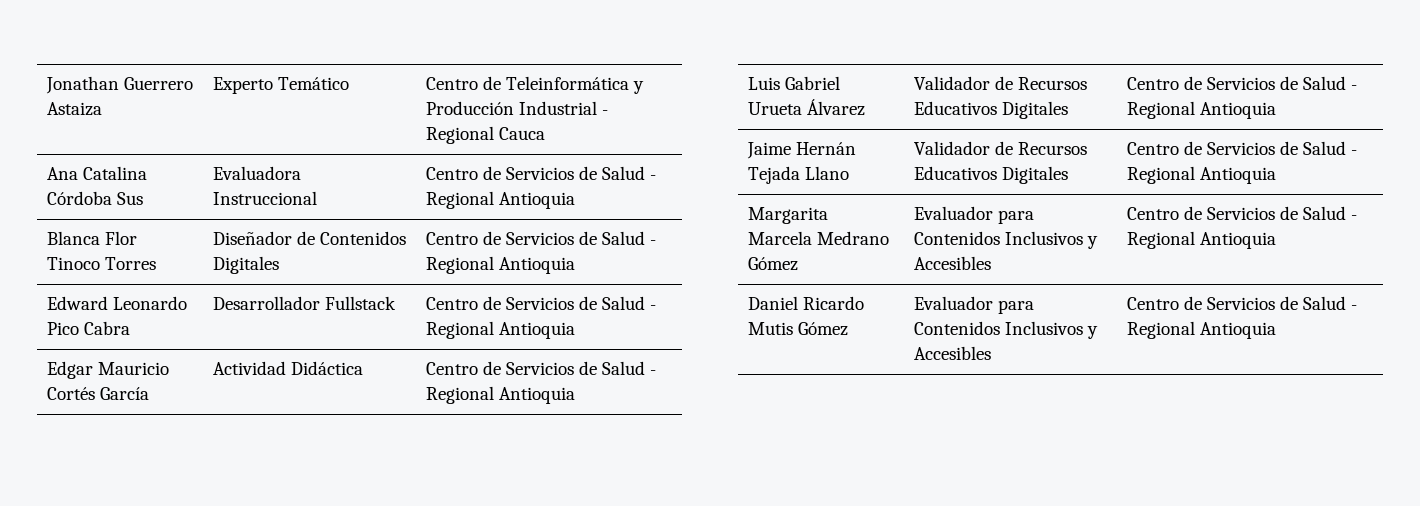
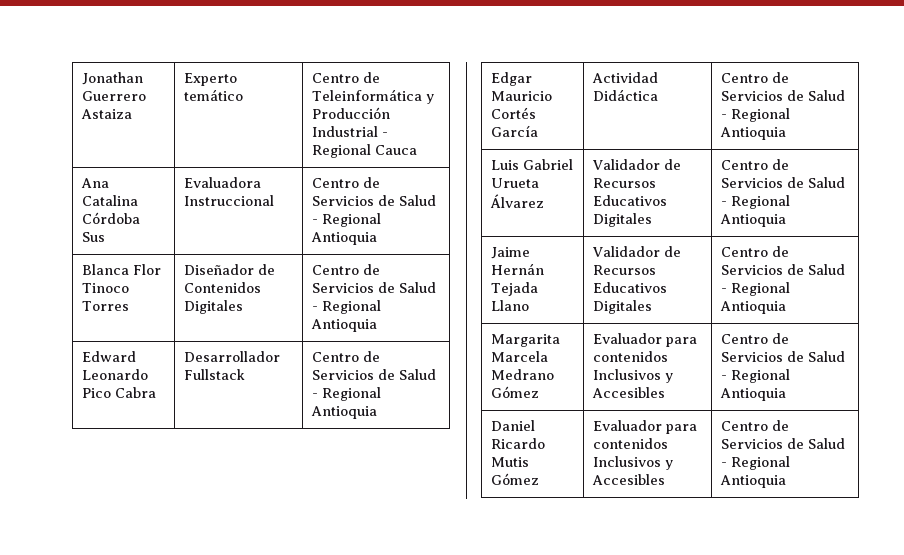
- Jonathan Guerrero Astaiza | Experto Temático | Centro de Teleinformática y Producción Industrial - Regional Cauca
+ Jonathan Guerrero Astaiza | Experto temático | Centro de Teleinformática y Producción Industrial - Regional Cauca
- Margarita Marcela Medrano Gómez | Evaluador para Contenidos Inclusivos y Accesibles | Centro de Servicios de Salud - Regional Antioquia
+ Margarita Marcela Medrano Gómez | Evaluador para contenidos Inclusivos y Accesibles | Centro de Servicios de Salud - Regional Antioquia
- Daniel Ricardo Mutis Gómez | Evaluador para Contenidos Inclusivos y Accesibles | Centro de Servicios de Salud - Regional Antioquia
+ Daniel Ricardo Mutis Gómez | Evaluador para contenidos Inclusivos y Accesibles | Centro de Servicios de Salud - Regional Antioquia

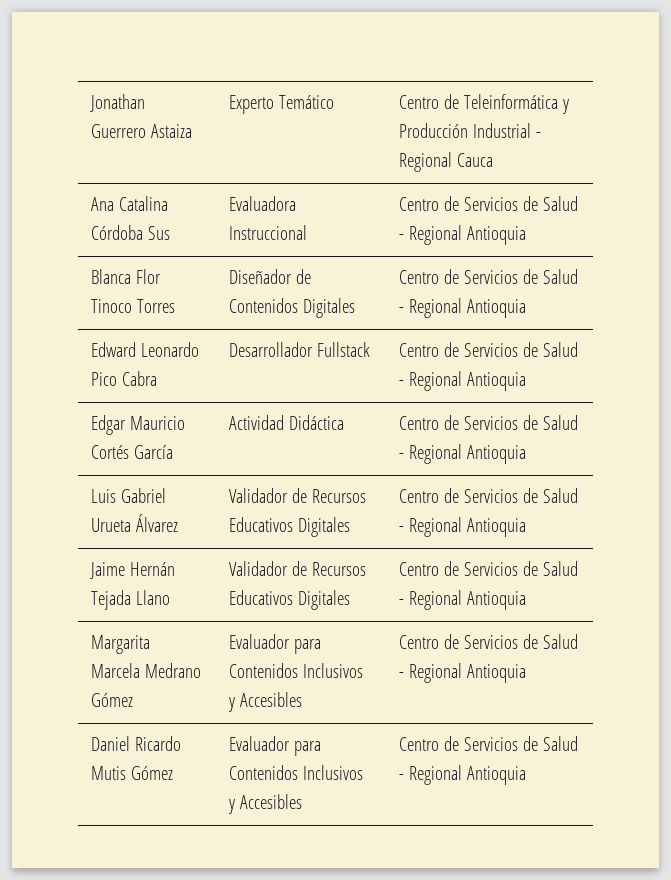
- Jonathan Guerrero Astaiza | Experto temático | Centro de Teleinformática y Producción Industrial - Regional Cauca
+ Jonathan Guerrero Astaiza | Experto Temático | Centro de Teleinformática y Producción Industrial - Regional Cauca
- Margarita Marcela Medrano Gómez | Evaluador para contenidos Inclusivos y Accesibles | Centro de Servicios de Salud - Regional Antioquia
+ Margarita Marcela Medrano Gómez | Evaluador para Contenidos Inclusivos y Accesibles | Centro de Servicios de Salud - Regional Antioquia
- Daniel Ricardo Mutis Gómez | Evaluador para contenidos Inclusivos y Accesibles | Centro de Servicios de Salud - Regional Antioquia
+ Daniel Ricardo Mutis Gómez | Evaluador para Contenidos Inclusivos y Accesibles | Centro de Servicios de Salud - Regional Antioquia

